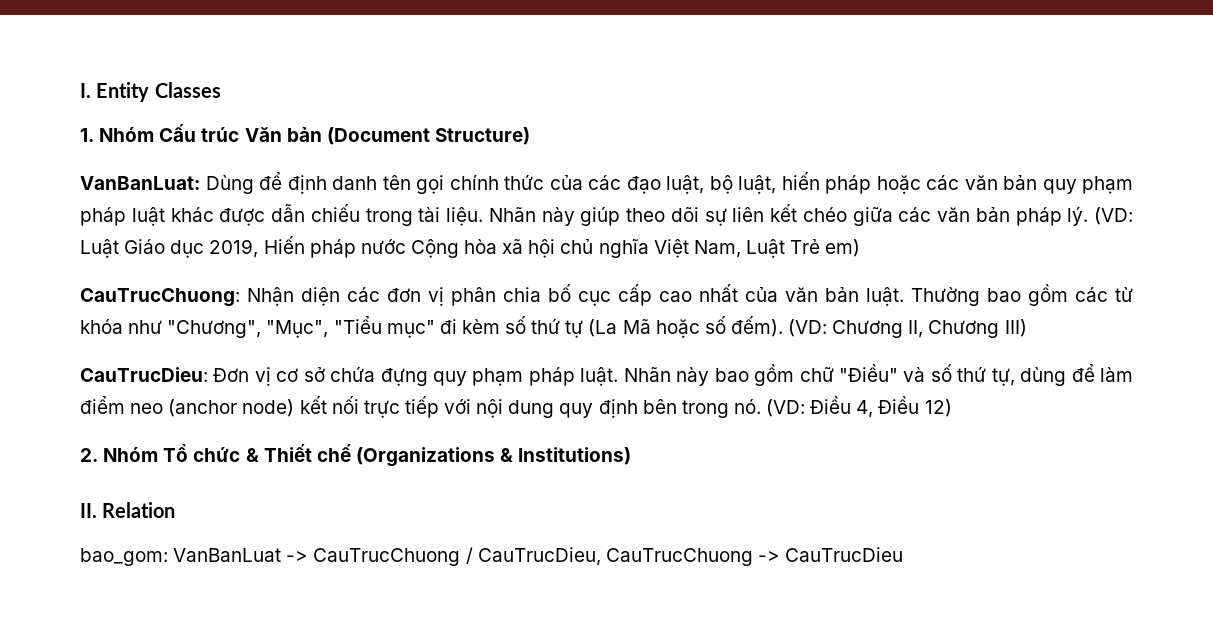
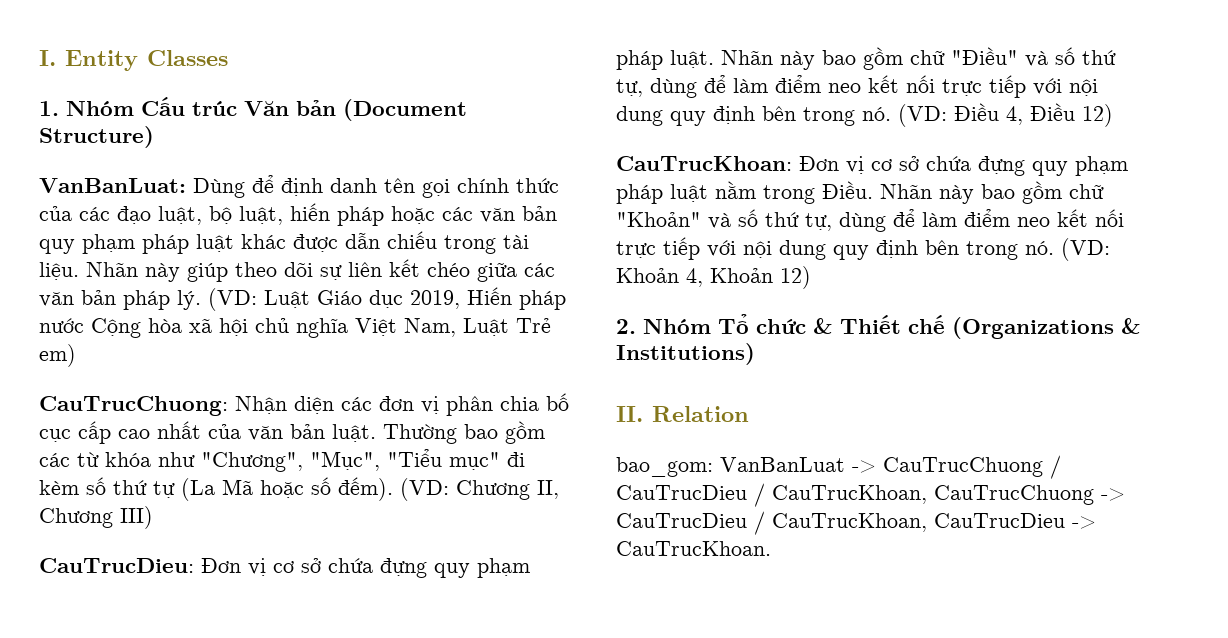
- Nhãn này bao gồm chữ "Điều" và số thứ tự, dùng để làm điểm neo (anchor node) kết nối trực tiếp với nội dung quy định bên trong nó.
+ Nhãn này bao gồm chữ "Điều" và số thứ tự, dùng để làm điểm neo kết nối trực tiếp với nội dung quy định bên trong nó.
+ CauTrucKhoan: Đơn vị cơ sở chứa đựng quy phạm pháp luật nằm trong Điều. Nhãn này bao gồm chữ "Khoản" và số thứ tự, dùng để làm điểm neo kết nối trực tiếp với nội dung quy định bên trong nó. (VD: Khoản 4, Khoản 12)
- bao_gom: VanBanLuat -> CauTrucChuong / CauTrucDieu, CauTrucChuong -> CauTrucDieu
+ bao_gom: VanBanLuat -> CauTrucChuong / CauTrucDieu / CauTrucKhoan, CauTrucChuong -> CauTrucDieu / CauTrucKhoan, CauTrucDieu -> CauTrucKhoan.

